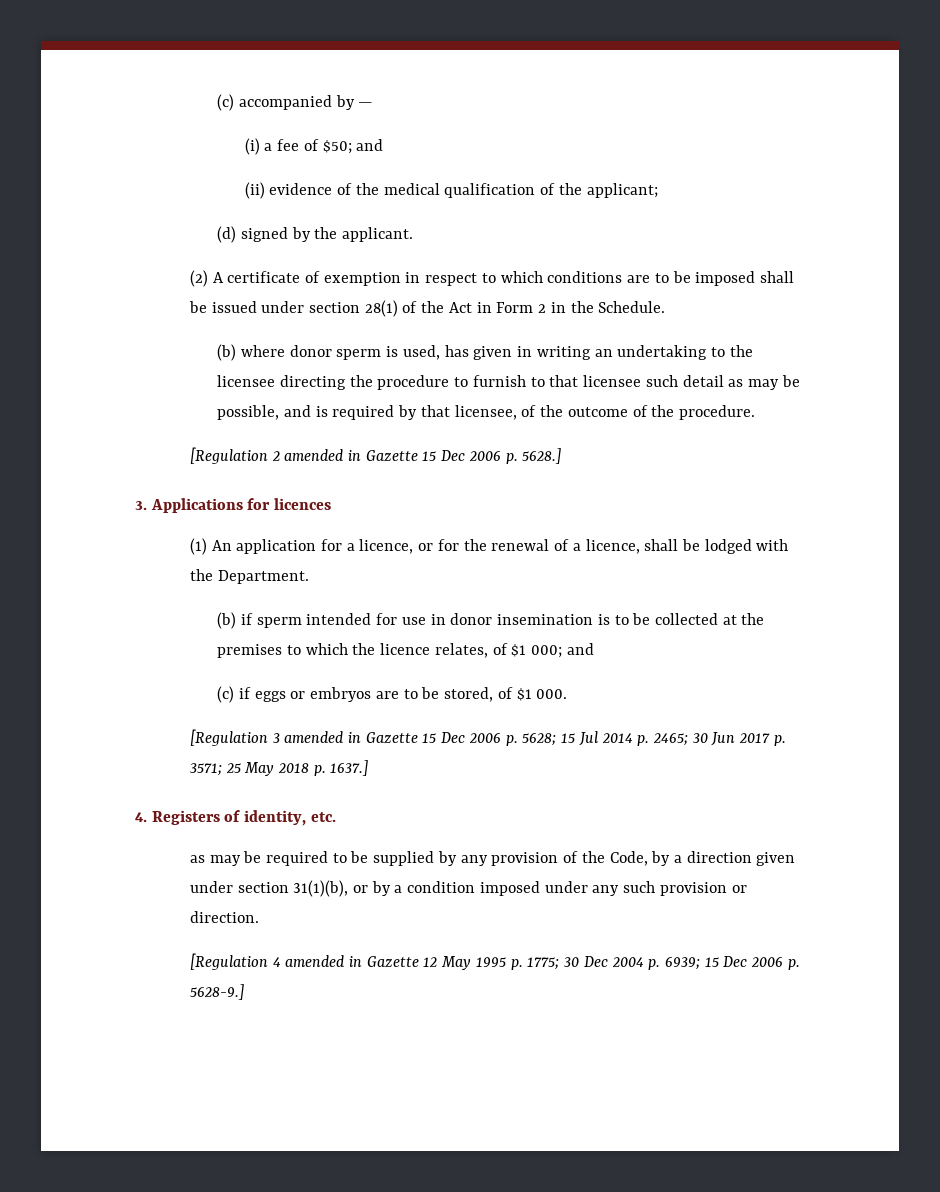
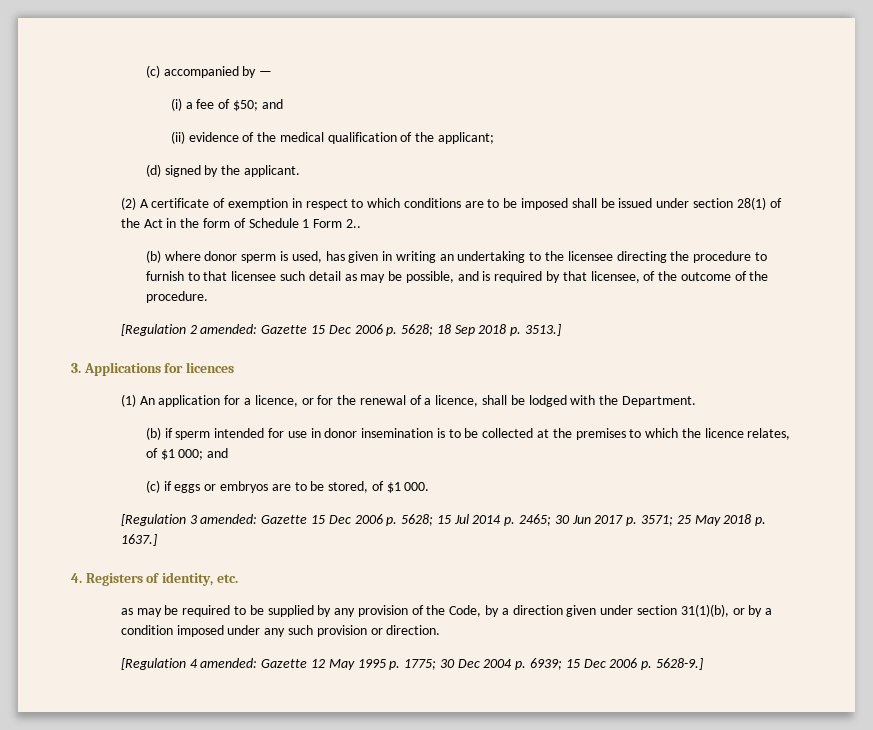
- (2) A certificate of exemption in respect to which conditions are to be imposed shall be issued under section 28(1) of the Act in Form 2 in the Schedule.
+ (2) A certificate of exemption in respect to which conditions are to be imposed shall be issued under section 28(1) of the Act in the form of Schedule 1 Form 2..
- [Regulation 2 amended in Gazette 15 Dec 2006 p. 5628.]
+ [Regulation 2 amended: Gazette 15 Dec 2006 p. 5628; 18 Sep 2018 p. 3513.]
- [Regulation 3 amended in Gazette 15 Dec 2006 p. 5628; 15 Jul 2014 p. 2465; 30 Jun 2017 p. 3571; 25 May 2018 p. 1637.]
+ [Regulation 3 amended: Gazette 15 Dec 2006 p. 5628; 15 Jul 2014 p. 2465; 30 Jun 2017 p. 3571; 25 May 2018 p. 1637.]
- [Regulation 4 amended in Gazette 12 May 1995 p. 1775; 30 Dec 2004 p. 6939; 15 Dec 2006 p. 5628-9.]
+ [Regulation 4 amended: Gazette 12 May 1995 p. 1775; 30 Dec 2004 p. 6939; 15 Dec 2006 p. 5628-9.]

